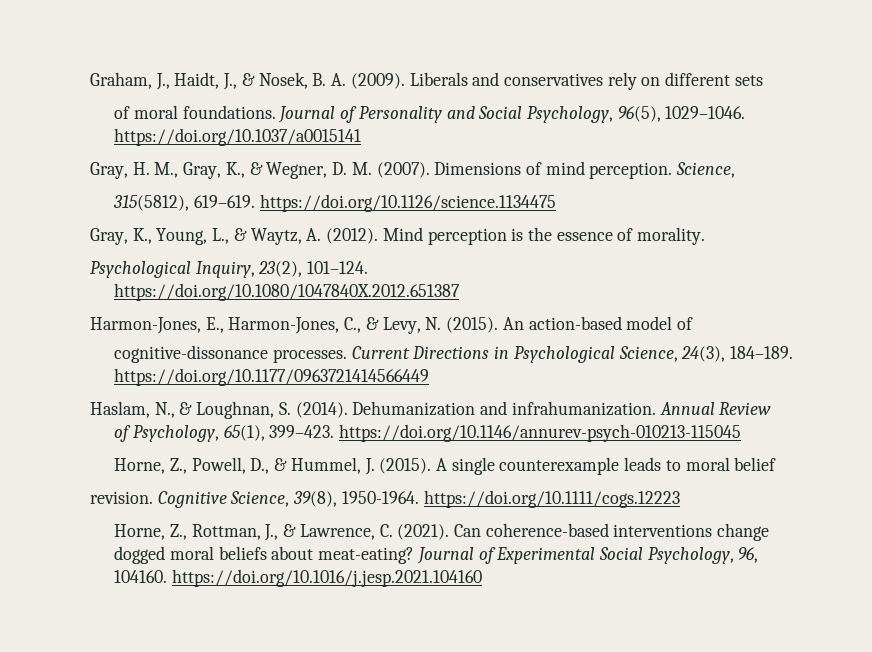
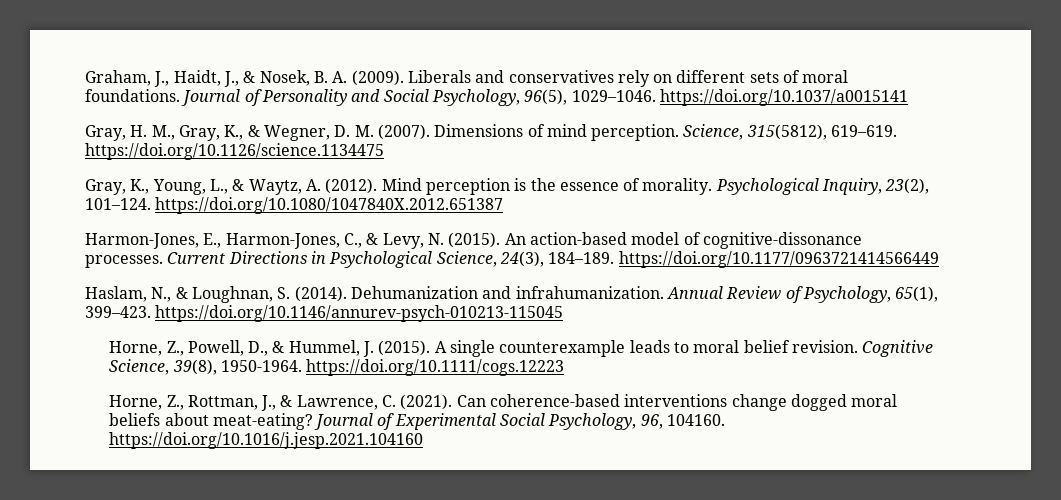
- Liberals and conservatives rely on different sets
- of moral foundations.
+ Liberals and conservatives rely on different sets of moral foundations.
- Dimensions of mind perception. Science,
- 315(5812), 619–619. https://doi.org/10.1126/science.1134475
+ Dimensions of mind perception. Science, 315(5812), 619–619. https://doi.org/10.1126/science.1134475
- Mind perception is the essence of morality.
- Psychological Inquiry, 23(2), 101–124.
- https://doi.org/10.1080/1047840X.2012.651387
+ Mind perception is the essence of morality. Psychological Inquiry, 23(2), 101–124. https://doi.org/10.1080/1047840X.2012.651387
- An action-based model of
- cognitive-dissonance processes.
+ An action-based model of cognitive-dissonance processes.
- Annual Review
- of Psychology, 65(1), 399–423. https://doi.org/10.1146/annurev-psych-010213-115045
+ Annual Review of Psychology, 65(1), 399–423. https://doi.org/10.1146/annurev-psych-010213-115045
- A single counterexample leads to moral belief
- revision.
+ A single counterexample leads to moral belief revision.

